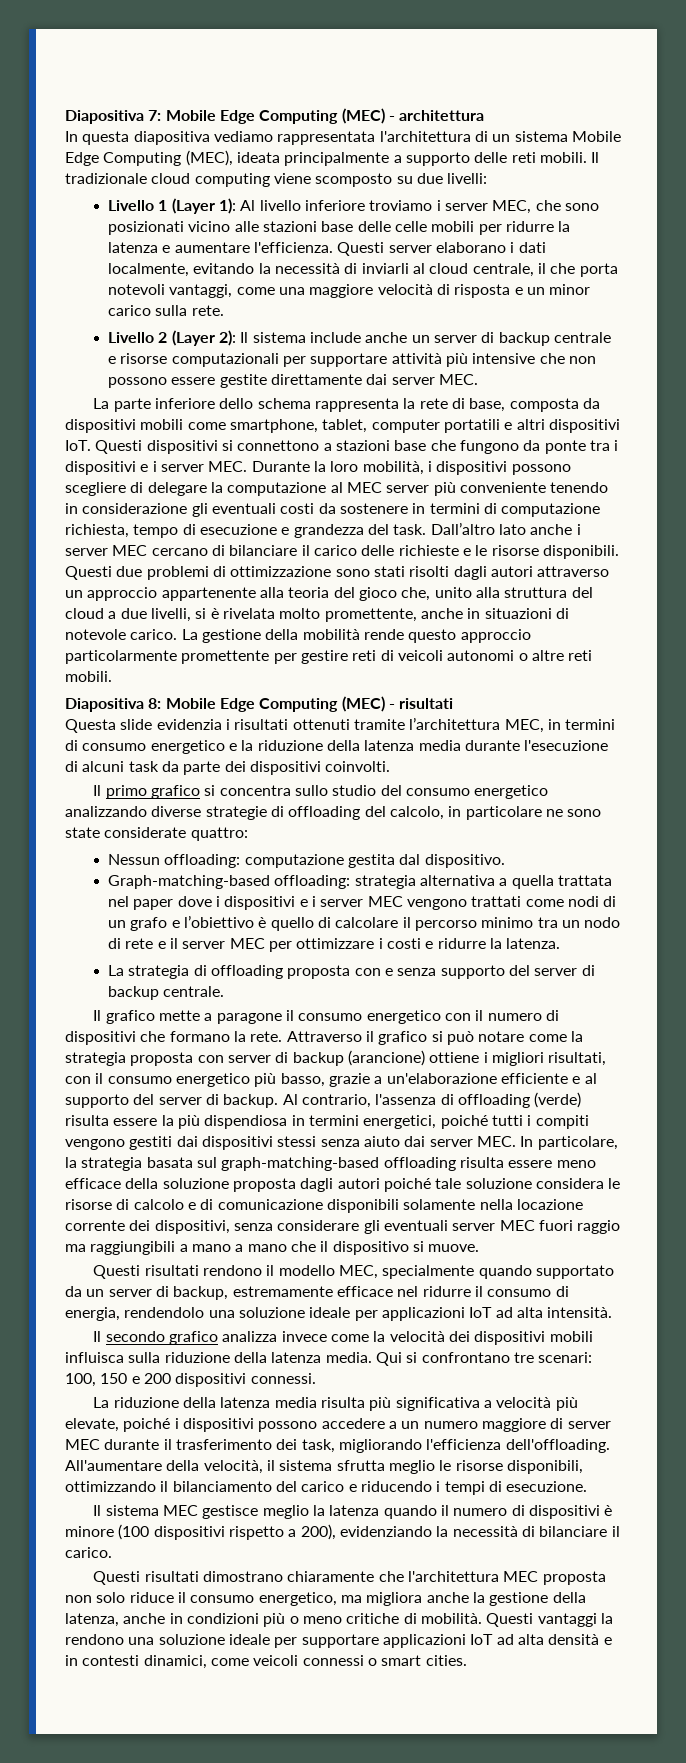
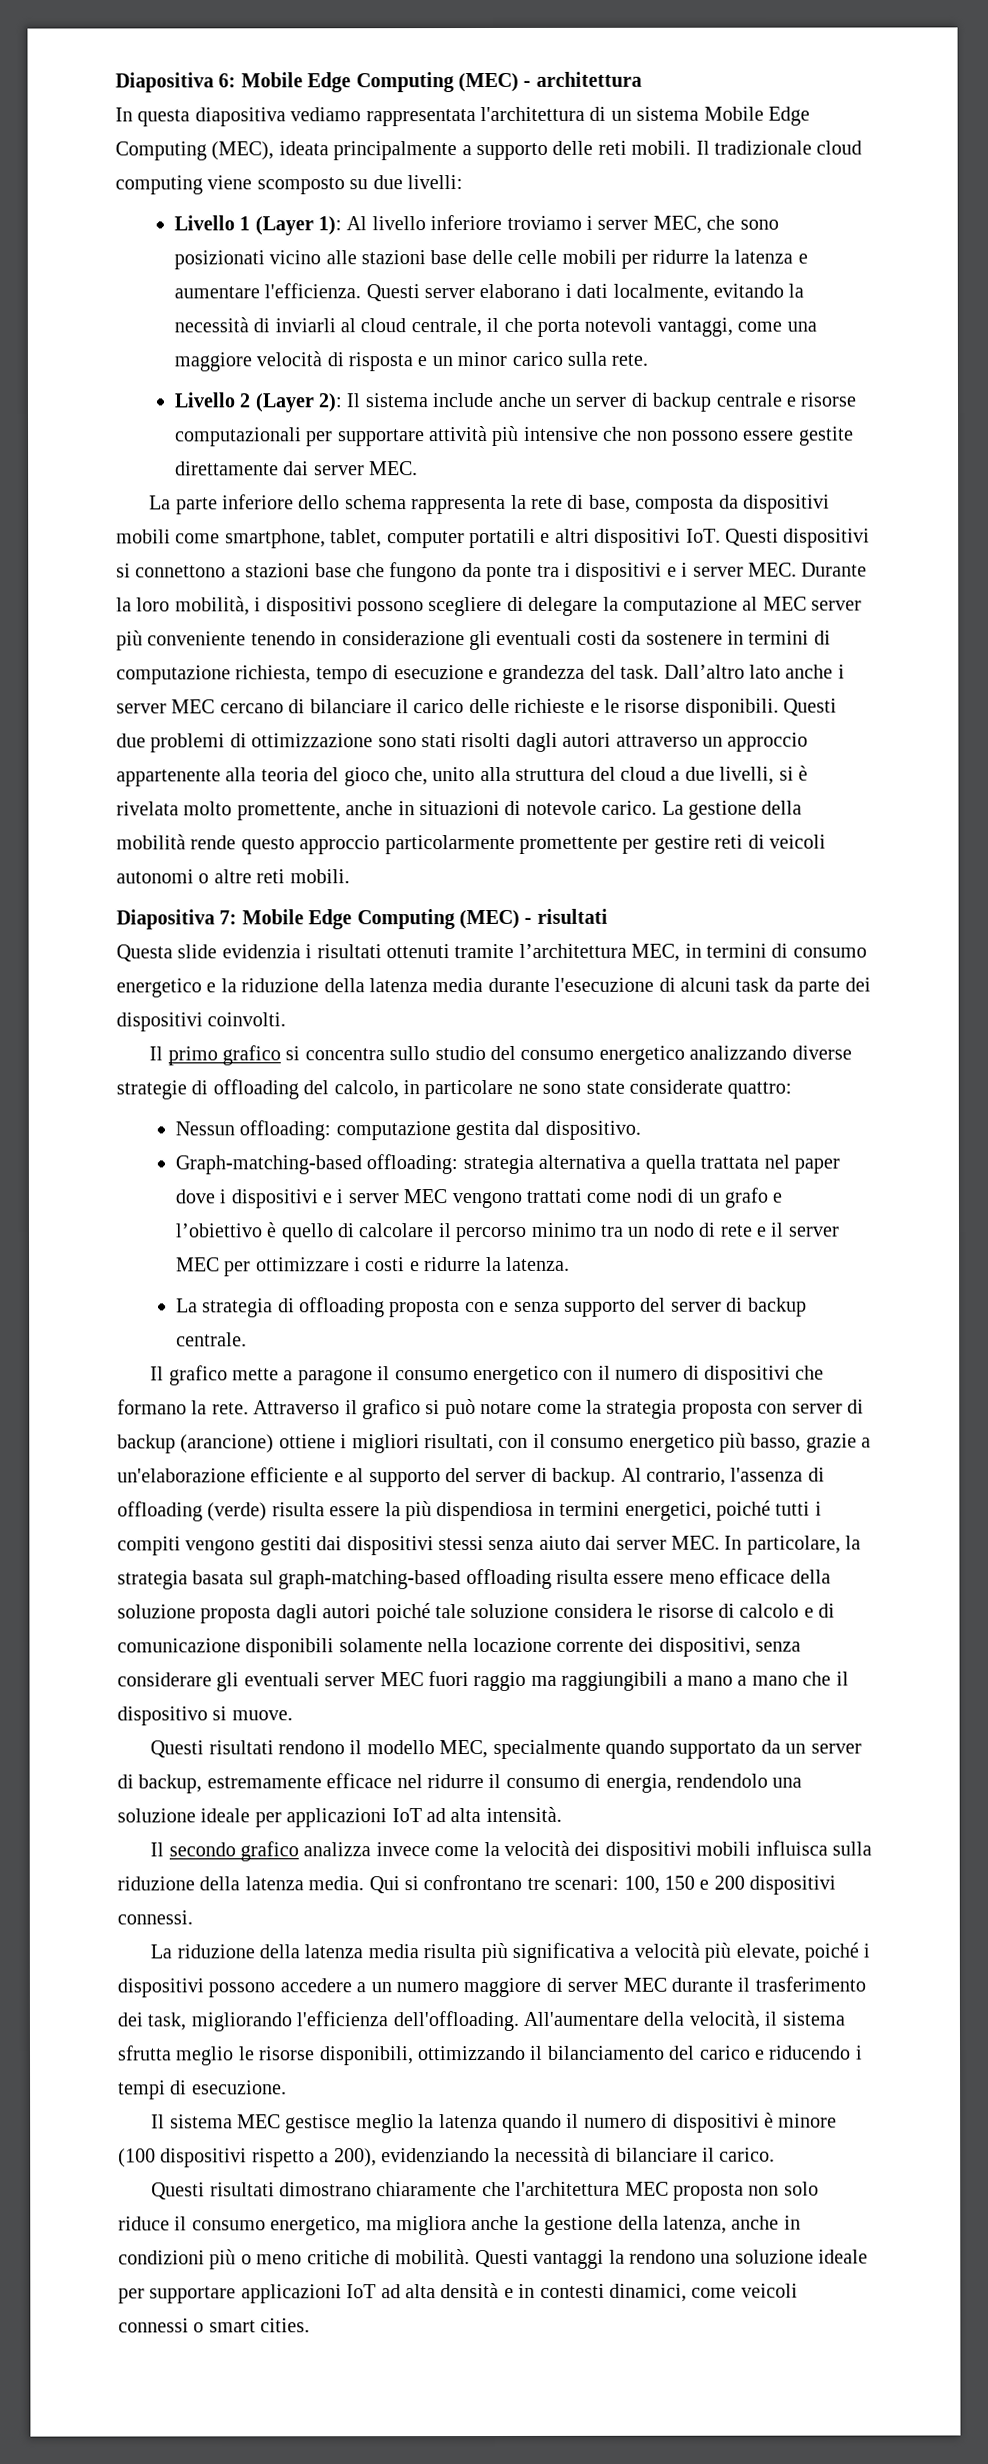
- Diapositiva 7: Mobile Edge Computing (MEC) - architettura
+ Diapositiva 6: Mobile Edge Computing (MEC) - architettura
- Diapositiva 8: Mobile Edge Computing (MEC) - risultati
+ Diapositiva 7: Mobile Edge Computing (MEC) - risultati

